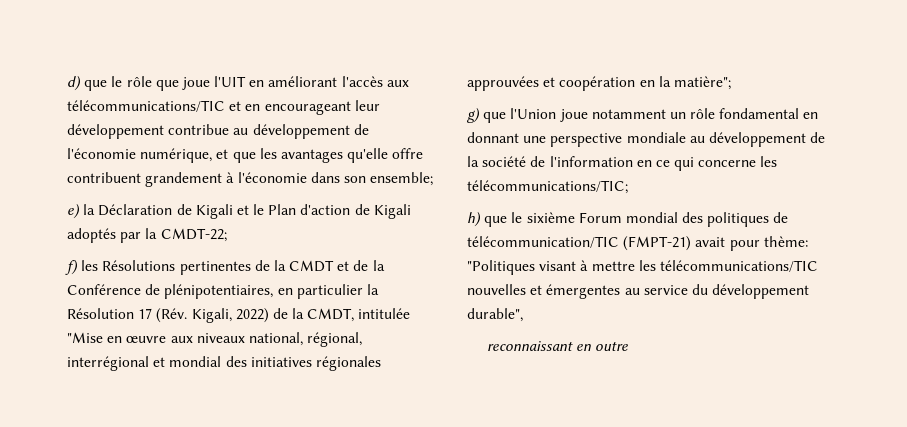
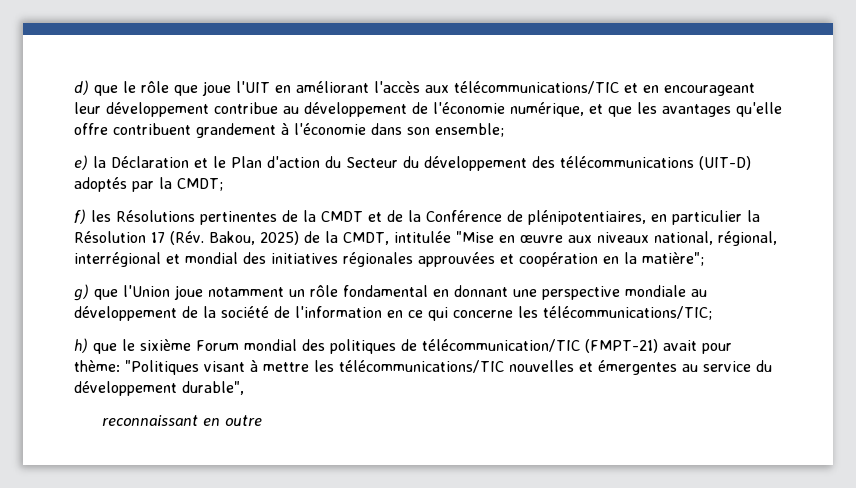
- e) la Déclaration de Kigali et le Plan d'action de Kigali adoptés par la CMDT-22;
+ e) la Déclaration et le Plan d'action du Secteur du développement des télécommunications (UIT-D) adoptés par la CMDT;
- f) les Résolutions pertinentes de la CMDT et de la Conférence de plénipotentiaires, en particulier la Résolution 17 (Rév. Kigali, 2022) de la CMDT, intitulée "Mise en œuvre aux niveaux national, régional, interrégional et mondial des initiatives régionales approuvées et coopération en la matière";
+ f) les Résolutions pertinentes de la CMDT et de la Conférence de plénipotentiaires, en particulier la Résolution 17 (Rév. Bakou, 2025) de la CMDT, intitulée "Mise en œuvre aux niveaux national, régional, interrégional et mondial des initiatives régionales approuvées et coopération en la matière";

